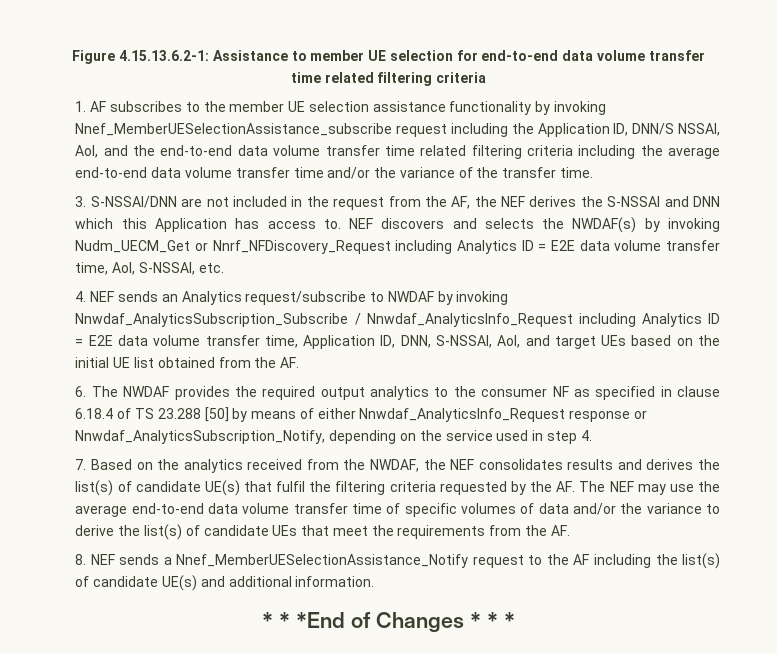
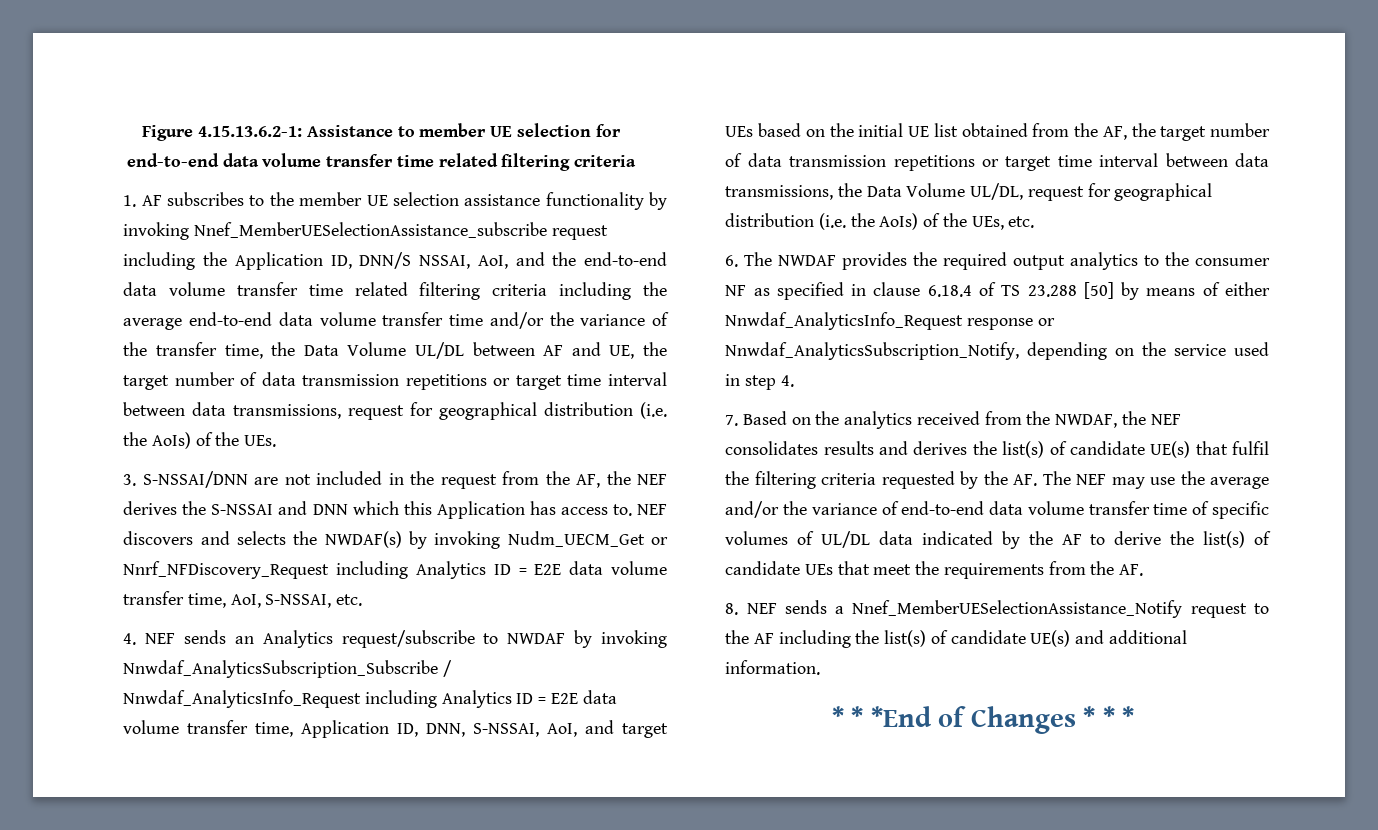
- 1. AF subscribes to the member UE selection assistance functionality by invoking Nnef_MemberUESelectionAssistance_subscribe request including the Application ID, DNN/S NSSAI, AoI, and the end-to-end data volume transfer time related filtering criteria including the average end-to-end data volume transfer time and/or the variance of the transfer time.
+ 1. AF subscribes to the member UE selection assistance functionality by invoking Nnef_MemberUESelectionAssistance_subscribe request including the Application ID, DNN/S NSSAI, AoI, and the end-to-end data volume transfer time related filtering criteria including the average end-to-end data volume transfer time and/or the variance of the transfer time, the Data Volume UL/DL between AF and UE, the target number of data transmission repetitions or target time interval between data transmissions, request for geographical distribution (i.e. the AoIs) of the UEs.
- 4. NEF sends an Analytics request/subscribe to NWDAF by invoking Nnwdaf_AnalyticsSubscription_Subscribe / Nnwdaf_AnalyticsInfo_Request including Analytics ID = E2E data volume transfer time, Application ID, DNN, S-NSSAI, AoI, and target UEs based on the initial UE list obtained from the AF.
+ 4. NEF sends an Analytics request/subscribe to NWDAF by invoking Nnwdaf_AnalyticsSubscription_Subscribe / Nnwdaf_AnalyticsInfo_Request including Analytics ID = E2E data volume transfer time, Application ID, DNN, S-NSSAI, AoI, and target UEs based on the initial UE list obtained from the AF, the target number of data transmission repetitions or target time interval between data transmissions, the Data Volume UL/DL, request for geographical distribution (i.e. the AoIs) of the UEs, etc.
- 7. Based on the analytics received from the NWDAF, the NEF consolidates results and derives the list(s) of candidate UE(s) that fulfil the filtering criteria requested by the AF. The NEF may use the average end-to-end data volume transfer time of specific volumes of data and/or the variance to derive the list(s) of candidate UEs that meet the requirements from the AF.
+ 7. Based on the analytics received from the NWDAF, the NEF consolidates results and derives the list(s) of candidate UE(s) that fulfil the filtering criteria requested by the AF. The NEF may use the average and/or the variance of end-to-end data volume transfer time of specific volumes of UL/DL data indicated by the AF to derive the list(s) of candidate UEs that meet the requirements from the AF.

